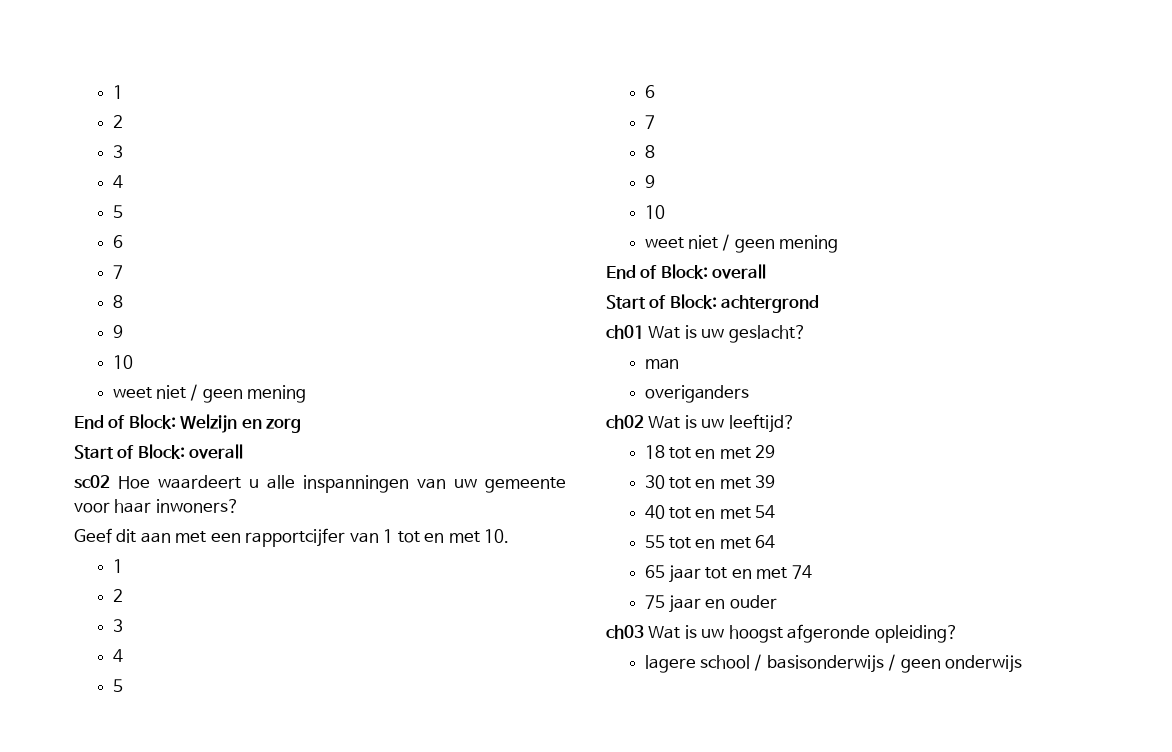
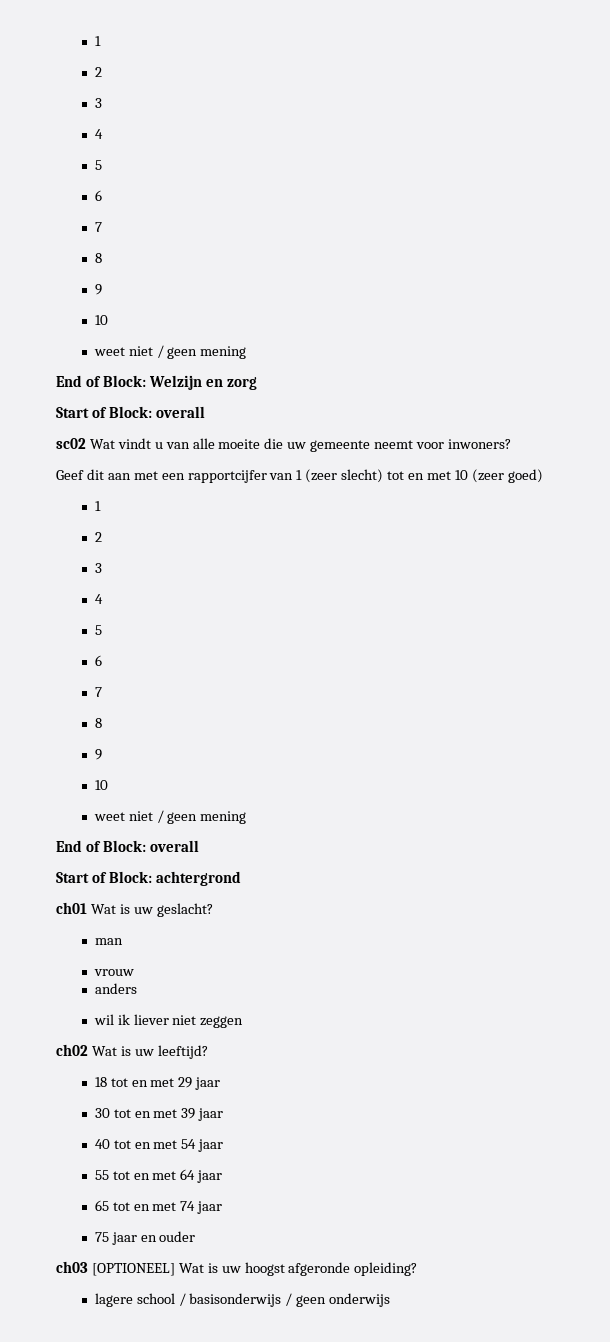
- sc02 Hoe waardeert u alle inspanningen van uw gemeente voor haar inwoners?
+ sc02 Wat vindt u van alle moeite die uw gemeente neemt voor inwoners?
- Geef dit aan met een rapportcijfer van 1 tot en met 10.
+ Geef dit aan met een rapportcijfer van 1 (zeer slecht) tot en met 10 (zeer goed)
- overiganders
+ vrouw
+ anders
+ wil ik liever niet zeggen
- 18 tot en met 29
+ 18 tot en met 29 jaar
- 30 tot en met 39
+ 30 tot en met 39 jaar
- 40 tot en met 54
+ 40 tot en met 54 jaar
- 55 tot en met 64
+ 55 tot en met 64 jaar
- 65 jaar tot en met 74
+ 65 tot en met 74 jaar
- ch03 Wat is uw hoogst afgeronde opleiding?
+ ch03 [OPTIONEEL] Wat is uw hoogst afgeronde opleiding?

